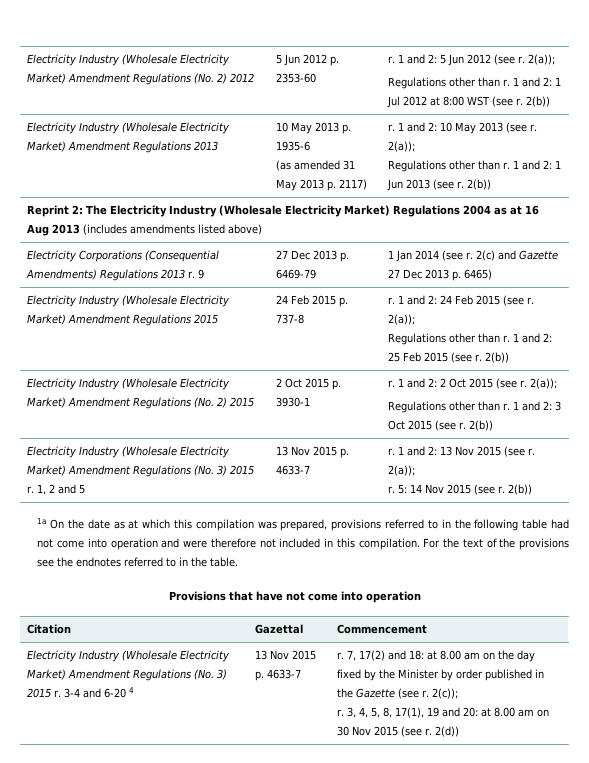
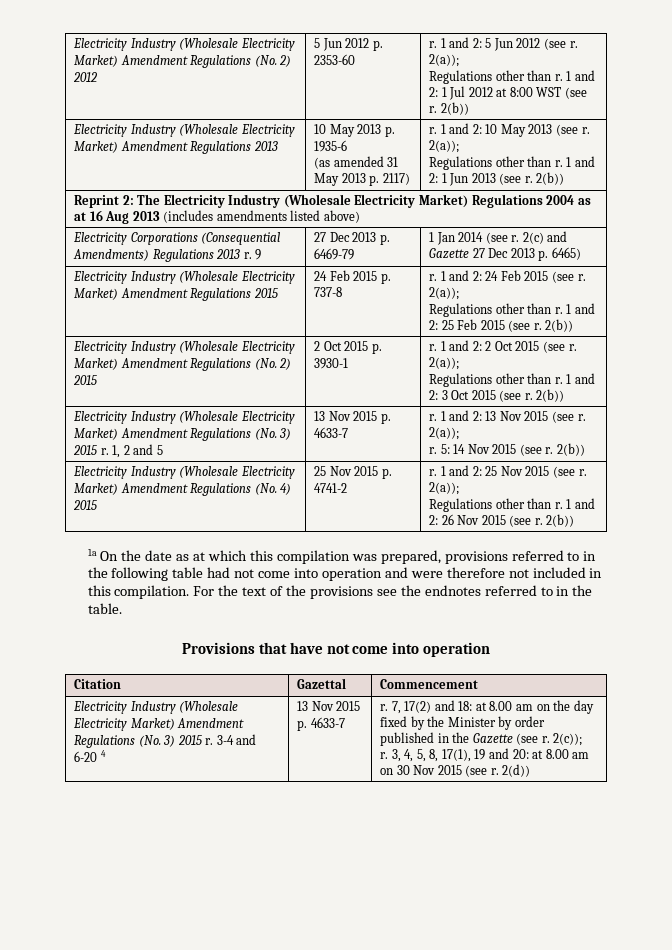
+ Electricity Industry (Wholesale Electricity Market) Amendment Regulations (No. 4) 2015 | 25 Nov 2015 p. 4741-2 | r. 1 and 2: 25 Nov 2015 (see r. 2(a));
+ Regulations other than r. 1 and 2: 26 Nov 2015 (see r. 2(b))

